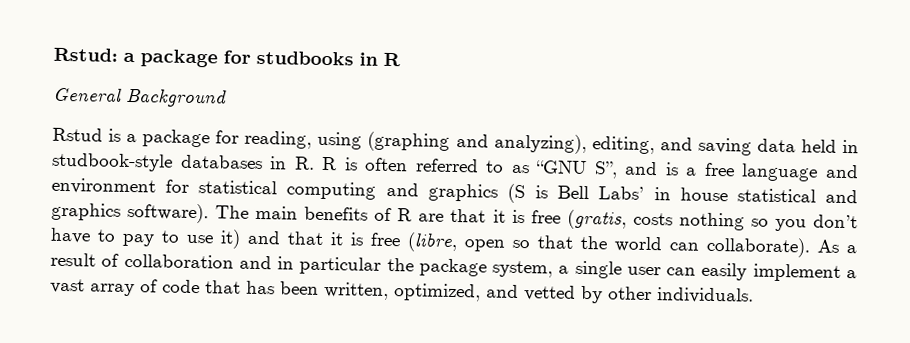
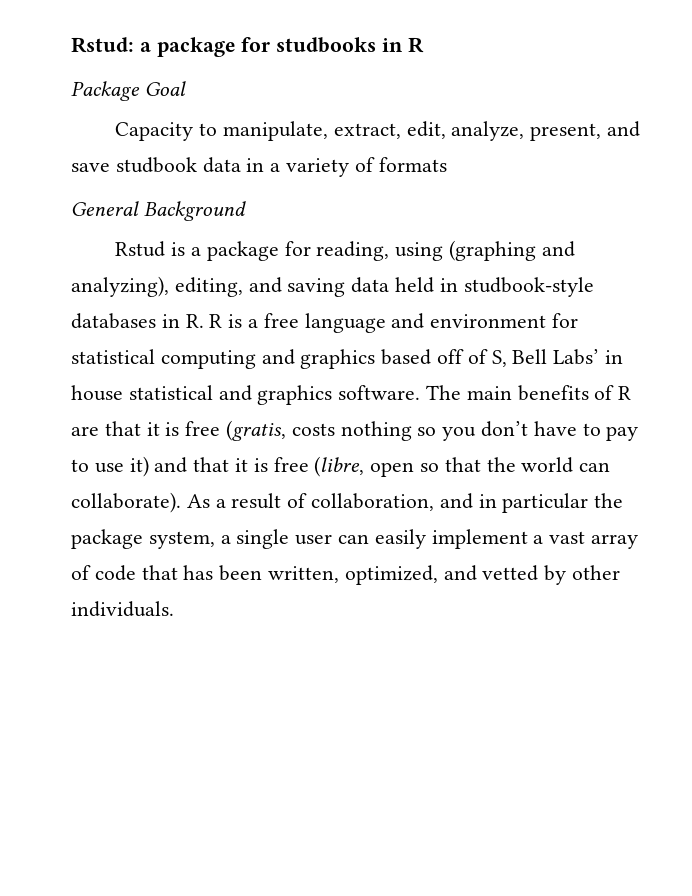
+ Package Goal
+ Capacity to manipulate, extract, edit, analyze, present, and save studbook data in a variety of formats
- Rstud is a package for reading, using (graphing and analyzing), editing, and saving data held in studbook-style databases in R. R is often referred to as “GNU S”, and is a free language and environment for statistical computing and graphics (S is Bell Labs’ in house statistical and graphics software).
+ Rstud is a package for reading, using (graphing and analyzing), editing, and saving data held in studbook-style databases in R. R is a free language and environment for statistical computing and graphics based off of S, Bell Labs’ in house statistical and graphics software.
- As a result of collaboration and in particular the package system, a single user can easily implement a vast array of code that has been written, optimized, and vetted by other individuals.
+ As a result of collaboration, and in particular the package system, a single user can easily implement a vast array of code that has been written, optimized, and vetted by other individuals.

